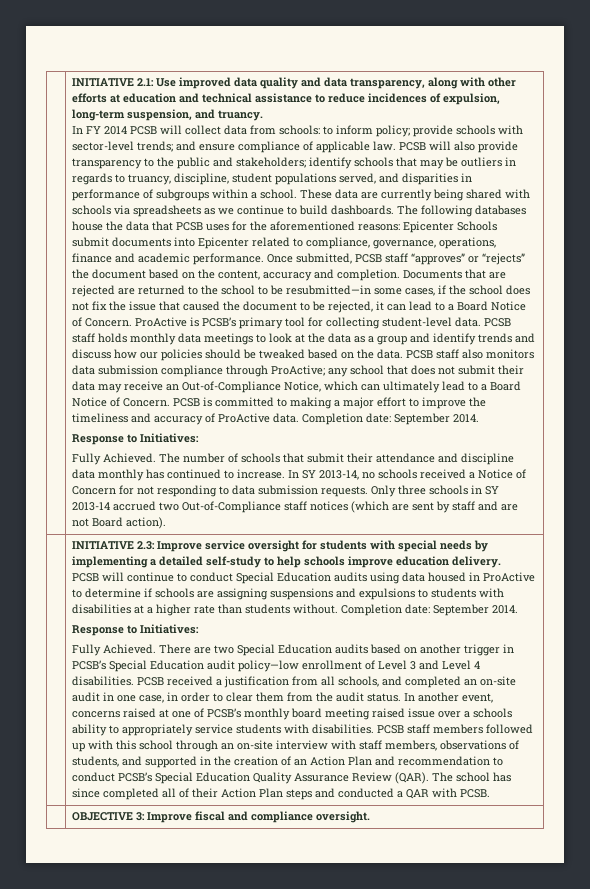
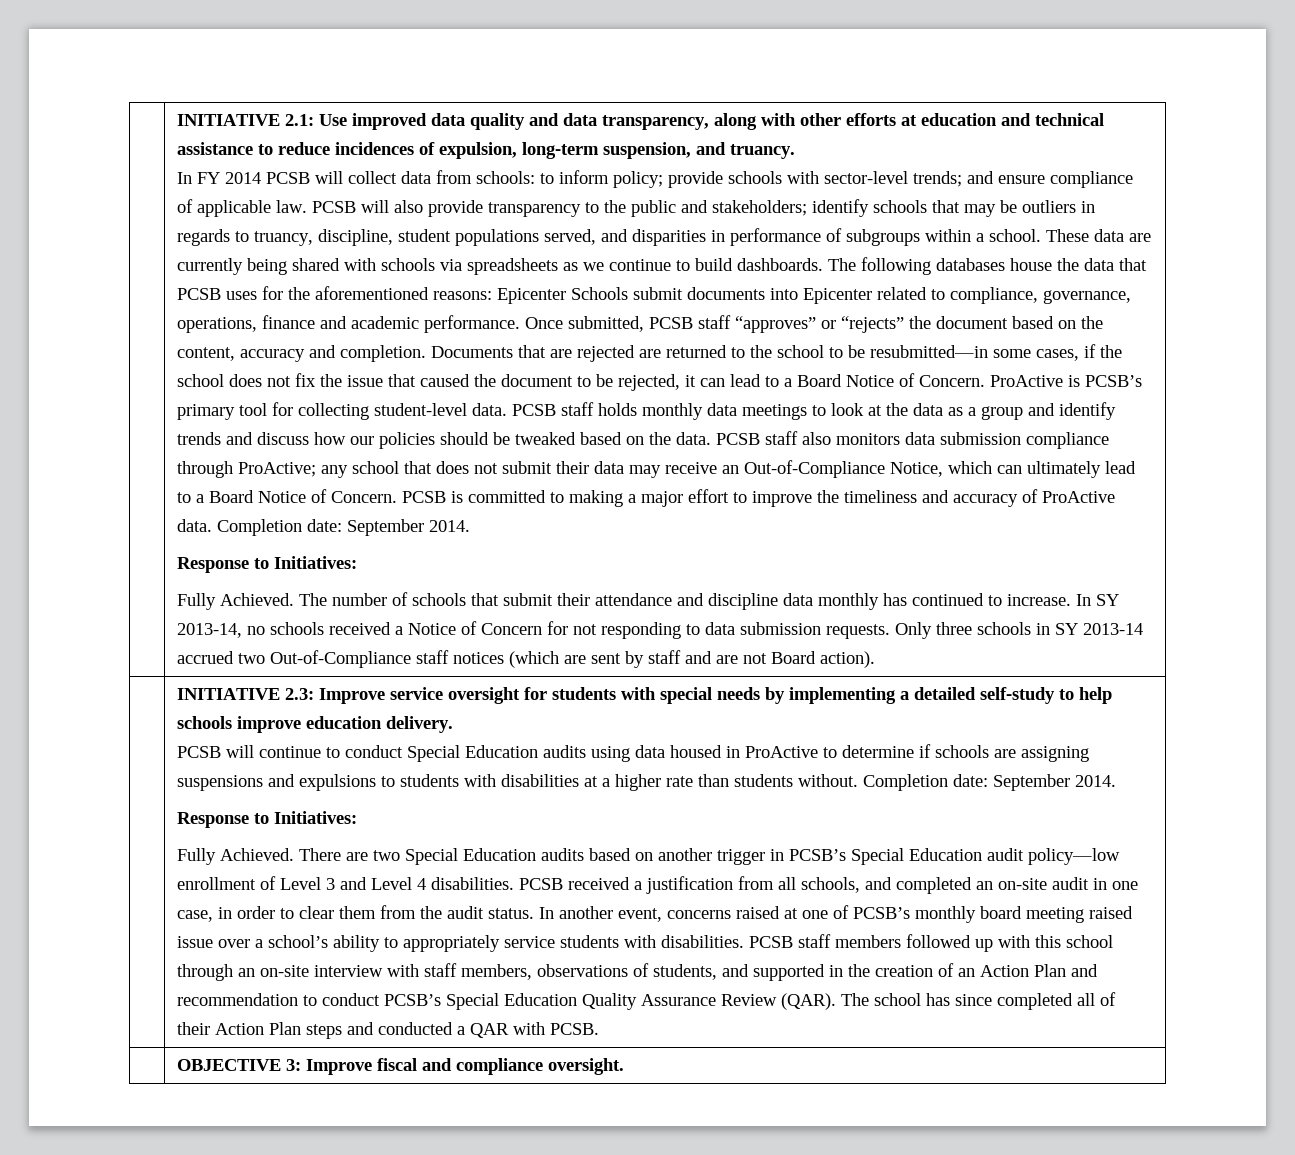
- In another event, concerns raised at one of PCSB’s monthly board meeting raised issue over a schools ability to appropriately service students with disabilities.
+ In another event, concerns raised at one of PCSB’s monthly board meeting raised issue over a school’s ability to appropriately service students with disabilities.

